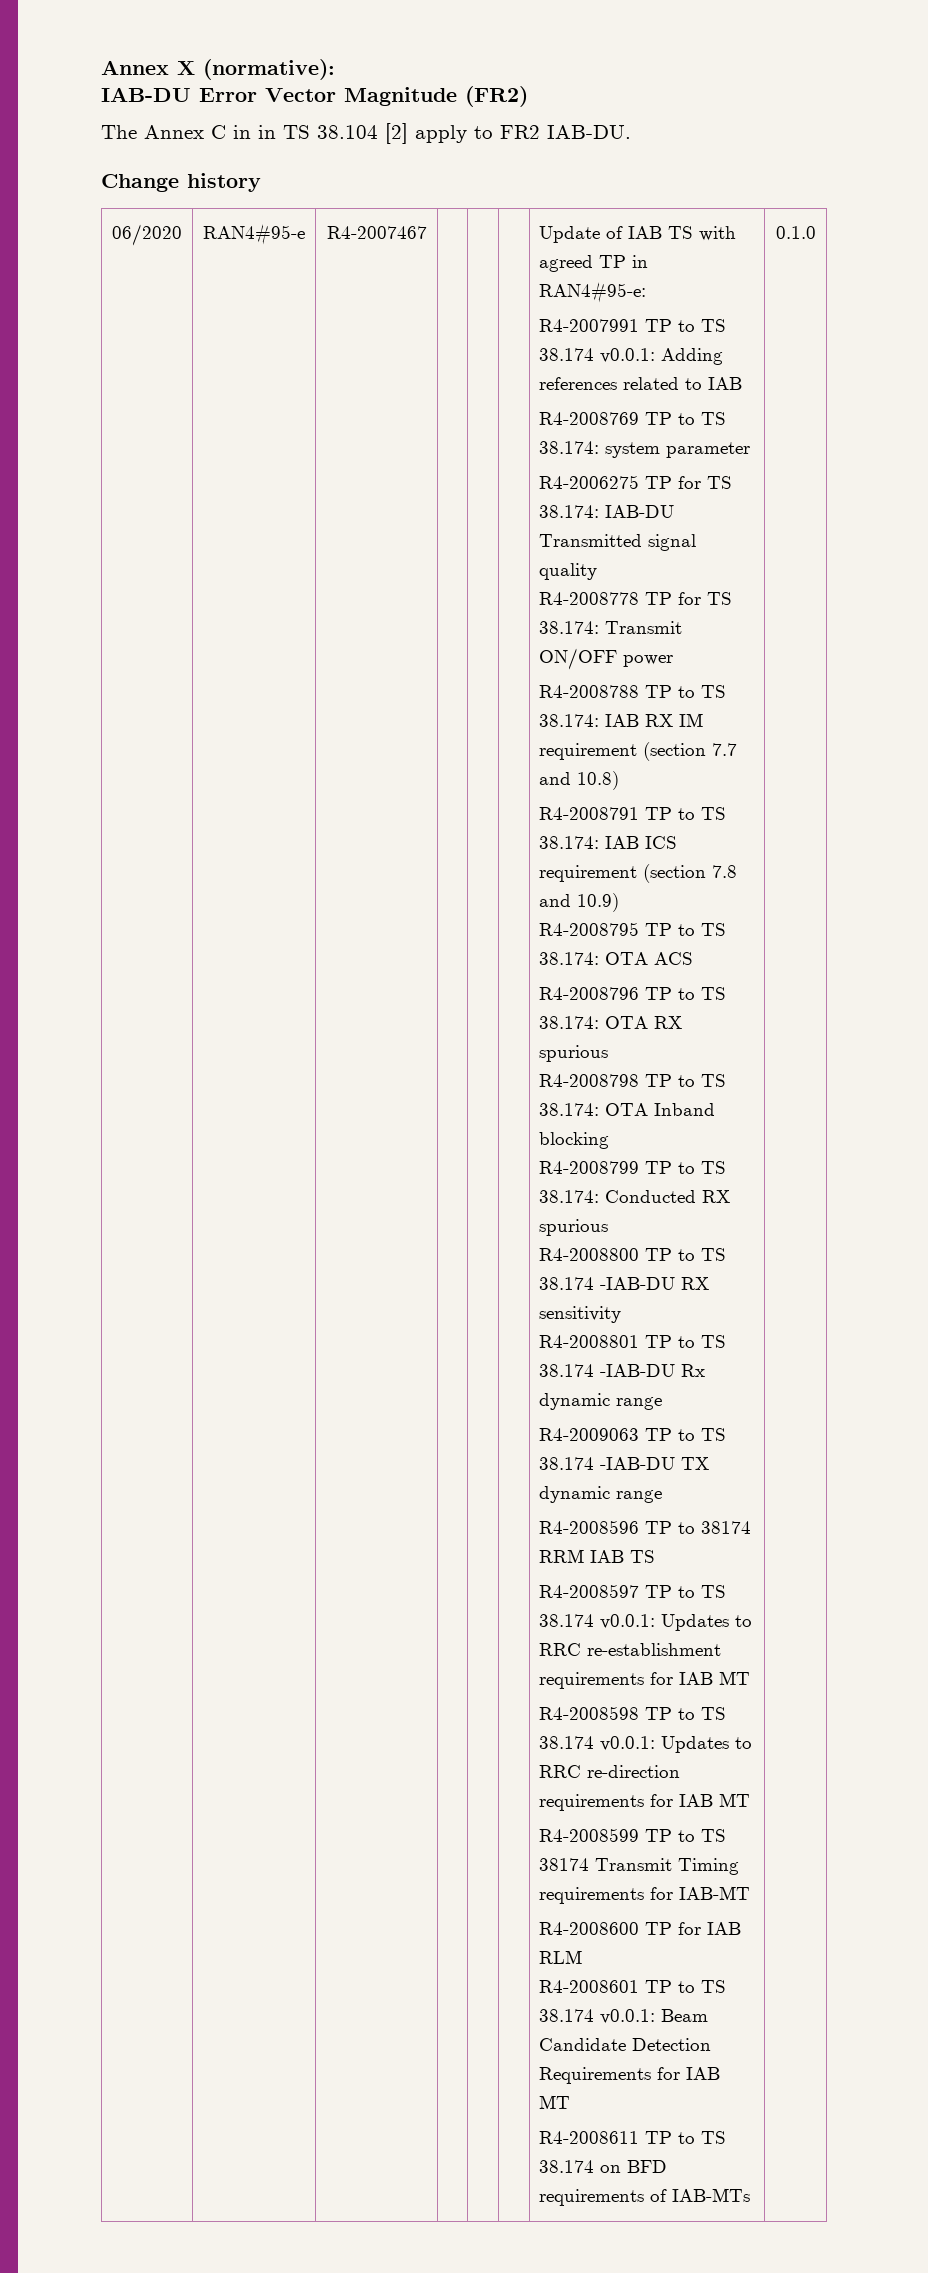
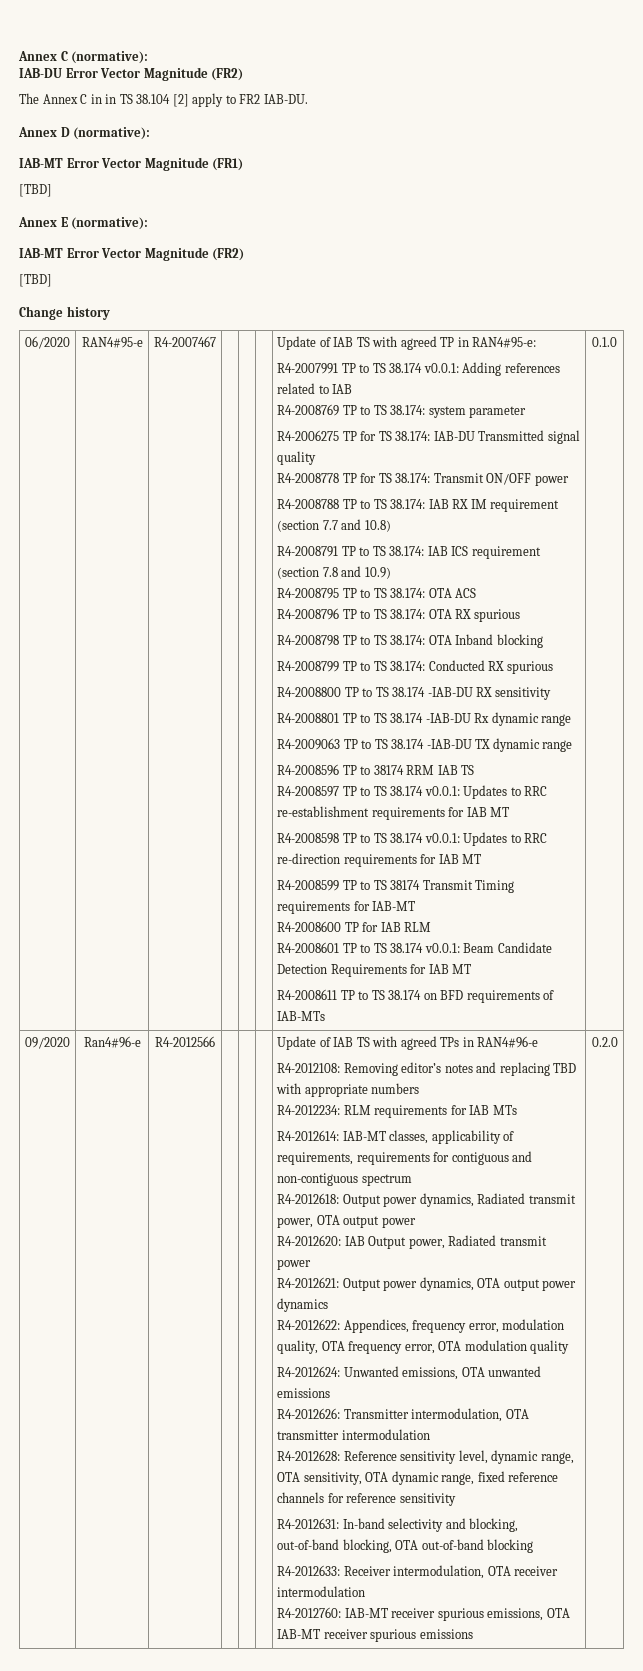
- Annex X (normative):
+ Annex C (normative):
+ Annex D (normative):
+ IAB-MT Error Vector Magnitude (FR1)
+ [TBD]
+ Annex E (normative):
+ IAB-MT Error Vector Magnitude (FR2)
+ [TBD]
+ 09/2020 | Ran4#96-e | R4-2012566 | | | | Update of IAB TS with agreed TPs in RAN4#96-e
+ R4-2012108: Removing editor’s notes and replacing TBD with appropriate numbers
+ R4-2012234: RLM requirements for IAB MTs
+ R4-2012614: IAB-MT classes, applicability of requirements, requirements for contiguous and non-contiguous spectrum
+ R4-2012618: Output power dynamics, Radiated transmit power, OTA output power
+ R4-2012620: IAB Output power, Radiated transmit power
+ R4-2012621: Output power dynamics, OTA output power dynamics
+ R4-2012622: Appendices, frequency error, modulation quality, OTA frequency error, OTA modulation quality
+ R4-2012624: Unwanted emissions, OTA unwanted emissions
+ R4-2012626: Transmitter intermodulation, OTA transmitter intermodulation
+ R4-2012628: Reference sensitivity level, dynamic range, OTA sensitivity, OTA dynamic range, fixed reference channels for reference sensitivity
+ R4-2012631: In-band selectivity and blocking, out-of-band blocking, OTA out-of-band blocking
+ R4-2012633: Receiver intermodulation, OTA receiver intermodulation
+ R4-2012760: IAB-MT receiver spurious emissions, OTA IAB-MT receiver spurious emissions | 0.2.0

